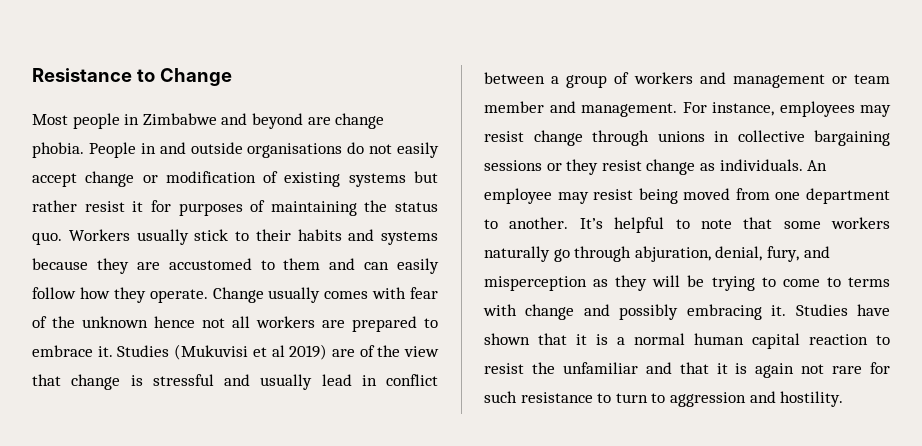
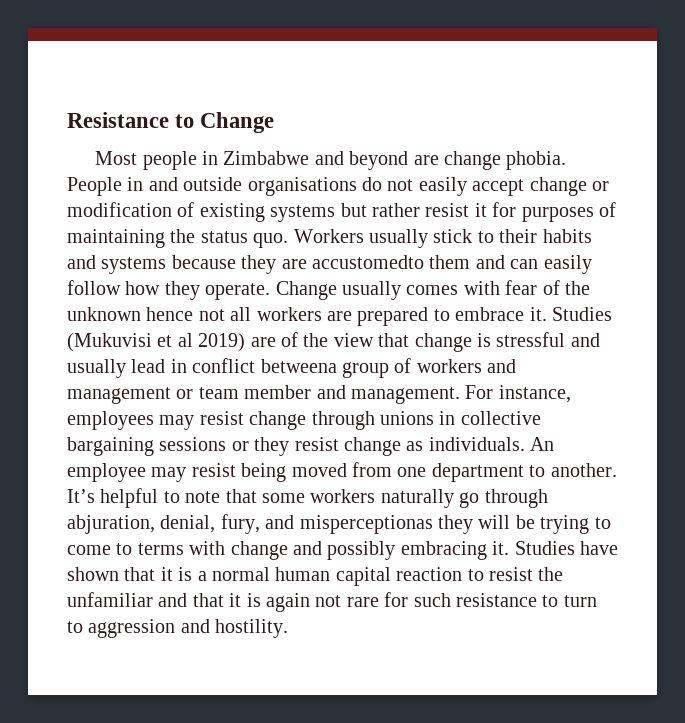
- Workers usually stick to their habits and systems because they are accustomed to them and can easily follow how they operate.
+ Workers usually stick to their habits and systems because they are accustomedto them and can easily follow how they operate.
- Studies (Mukuvisi et al 2019) are of the view that change is stressful and usually lead in conflict between a group of workers and management or team member and management.
+ Studies (Mukuvisi et al 2019) are of the view that change is stressful and usually lead in conflict betweena group of workers and management or team member and management.
- It’s helpful to note that some workers naturally go through abjuration, denial, fury, and misperception as they will be trying to come to terms with change and possibly embracing it.
+ It’s helpful to note that some workers naturally go through abjuration, denial, fury, and misperceptionas they will be trying to come to terms with change and possibly embracing it.

